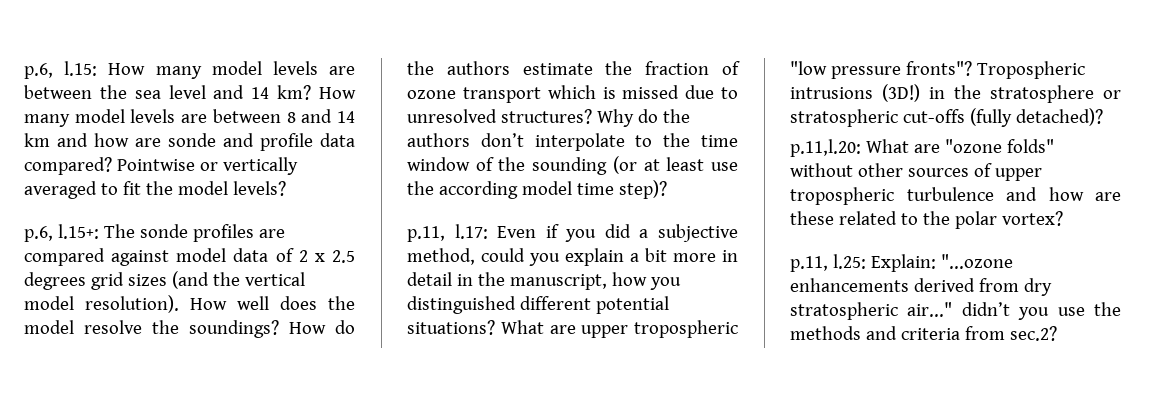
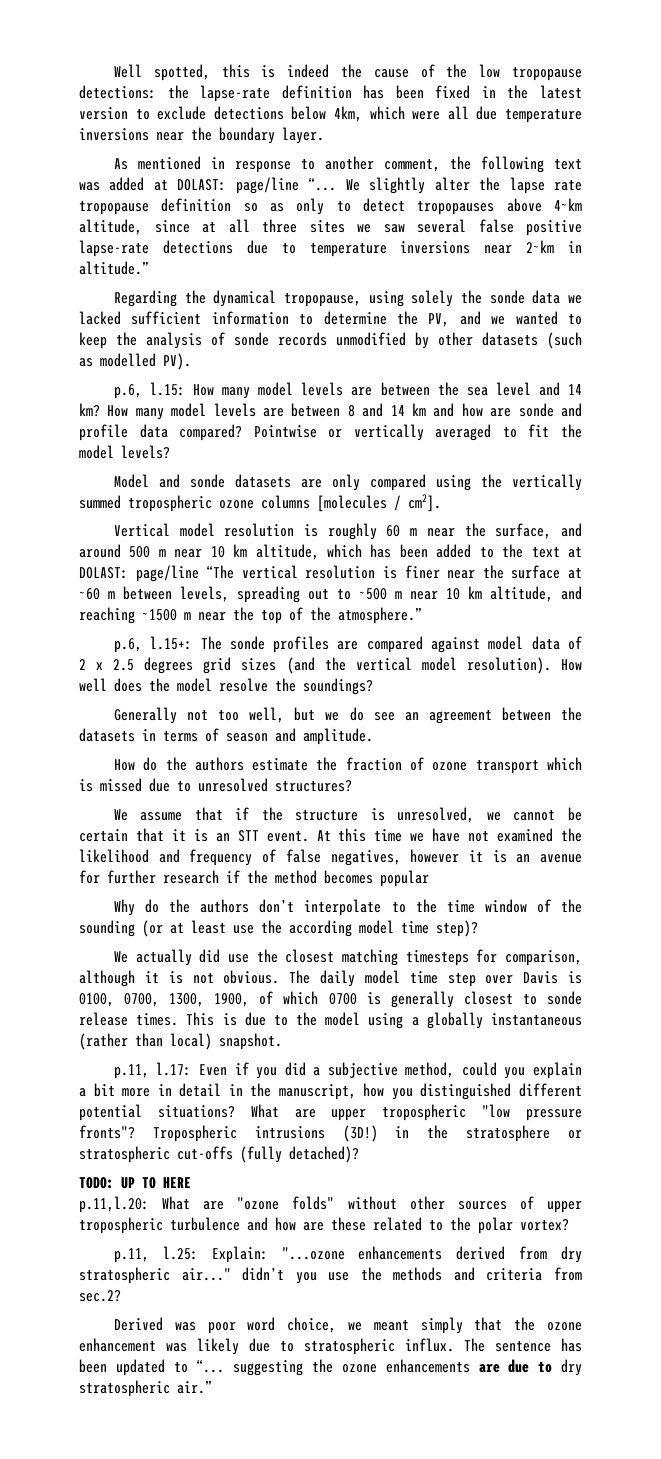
+ Well spotted, this is indeed the cause of the low tropopause detections: the lapse-rate definition has been fixed in the latest version to exclude detections below 4km, which were all due temperature inversions near the boundary layer.
+ As mentioned in response to another comment, the following text was added at DOLAST: page/line “... We slightly alter the lapse rate tropopause definition so as only to detect tropopauses above 4~km altitude, since at all three sites we saw several false positive lapse-rate detections due to temperature inversions near 2~km in altitude.”
+ Regarding the dynamical tropopause, using solely the sonde data we lacked sufficient information to determine the PV, and we wanted to keep the analysis of sonde records unmodified by other datasets (such as modelled PV).
+ Model and sonde datasets are only compared using the vertically summed tropospheric ozone columns [molecules / cm2].
+ Vertical model resolution is roughly 60 m near the surface, and around 500 m near 10 km altitude, which has been added to the text at DOLAST: page/line “The vertical resolution is finer near the surface at ~60 m between levels, spreading out to ~500 m near 10 km altitude, and reaching ~1500 m near the top of the atmosphere.”
- How well does the model resolve the soundings? How do the authors estimate the fraction of ozone transport which is missed due to unresolved structures? Why do the authors don’t interpolate to the time window of the sounding (or at least use the according model time step)?
+ How well does the model resolve the soundings?
+ Generally not too well, but we do see an agreement between the datasets in terms of season and amplitude.
+ How do the authors estimate the fraction of ozone transport which is missed due to unresolved structures?
+ We assume that if the structure is unresolved, we cannot be certain that it is an STT event. At this time we have not examined the likelihood and frequency of false negatives, however it is an avenue for further research if the method becomes popular
+ Why do the authors don’t interpolate to the time window of the sounding (or at least use the according model time step)?
+ We actually did use the closest matching timesteps for comparison, although it is not obvious. The daily model time step over Davis is 0100, 0700, 1300, 1900, of which 0700 is generally closest to sonde release times. This is due to the model using a globally instantaneous (rather than local) snapshot.
+ TODO: UP TO HERE
+ Derived was poor word choice, we meant simply that the ozone enhancement was likely due to stratospheric influx. The sentence has been updated to “... suggesting the ozone enhancements are due to dry stratospheric air.”

